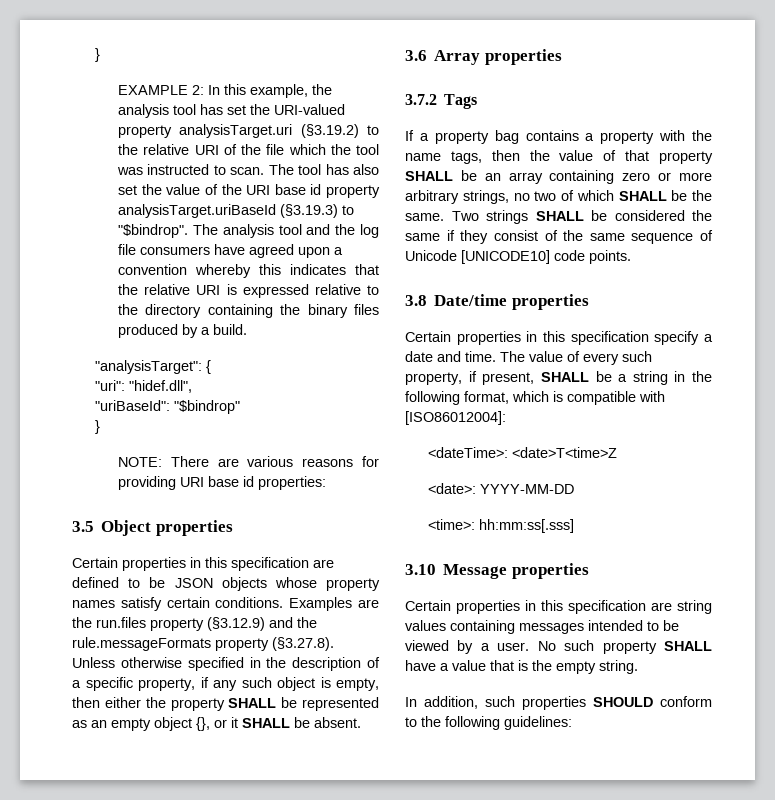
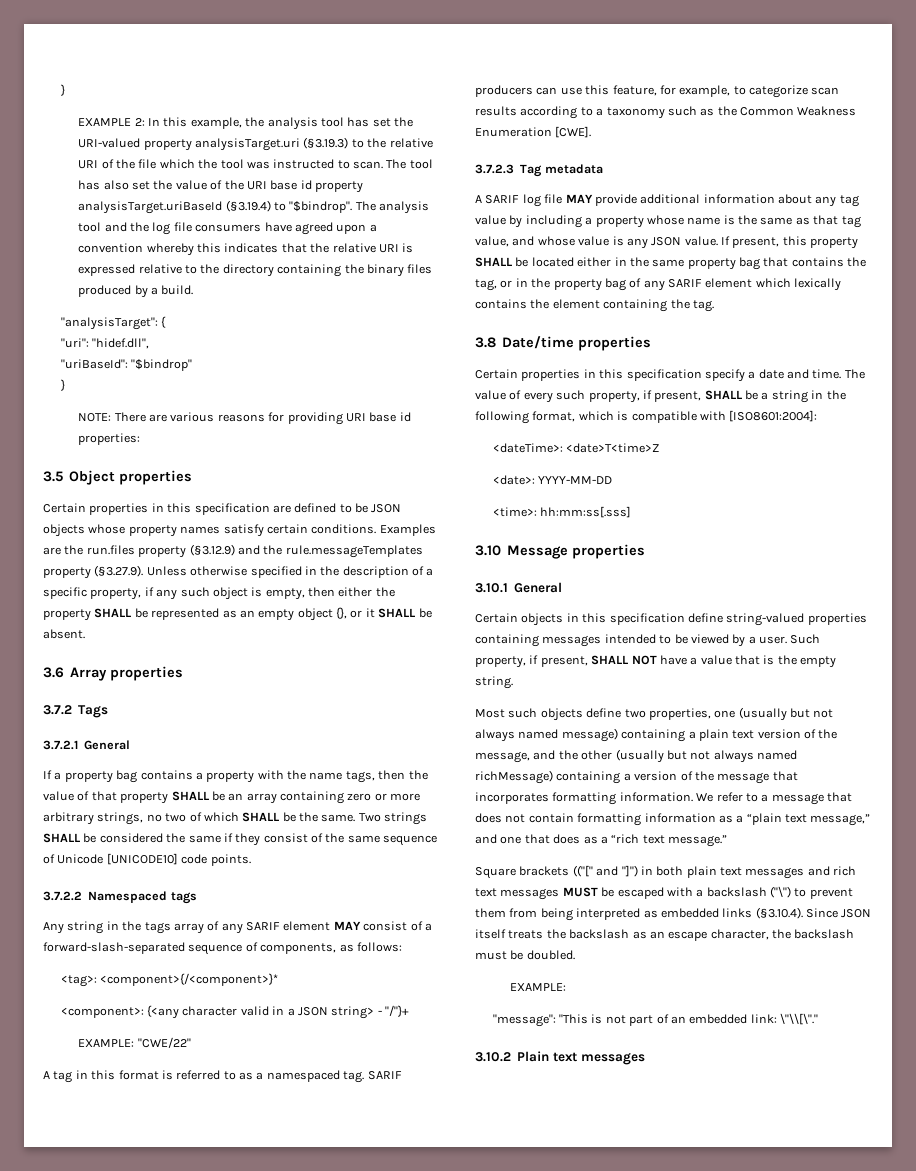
- EXAMPLE 2: In this example, the analysis tool has set the URI-valued property analysisTarget.uri (§3.19.2) to the relative URI of the file which the tool was instructed to scan.
+ EXAMPLE 2: In this example, the analysis tool has set the URI-valued property analysisTarget.uri (§3.19.3) to the relative URI of the file which the tool was instructed to scan.
- The tool has also set the value of the URI base id property analysisTarget.uriBaseId (§3.19.3) to "$bindrop".
+ The tool has also set the value of the URI base id property analysisTarget.uriBaseId (§3.19.4) to "$bindrop".
- Examples are the run.files property (§3.12.9) and the rule.messageFormats property (§3.27.8). Unless otherwise specified in the description of a specific property, if any such object is empty, then either the property SHALL be represented as an empty object {}, or it SHALL be absent.
+ Examples are the run.files property (§3.12.9) and the rule.messageTemplates property (§3.27.9). Unless otherwise specified in the description of a specific property, if any such object is empty, then either the property SHALL be represented as an empty object {}, or it SHALL be absent.
+ 3.7.2.1 General
+ 3.7.2.2 Namespaced tags
+ Any string in the tags array of any SARIF element MAY consist of a forward-slash-separated sequence of components, as follows:
+ <tag>: <component>{/<component>}*
+ <component>: {<any character valid in a JSON string> - "/"}+
+ EXAMPLE: "CWE/22"
+ A tag in this format is referred to as a namespaced tag. SARIF producers can use this feature, for example, to categorize scan results according to a taxonomy such as the Common Weakness Enumeration [CWE].
+ 3.7.2.3 Tag metadata
+ A SARIF log file MAY provide additional information about any tag value by including a property whose name is the same as that tag value, and whose value is any JSON value. If present, this property SHALL be located either in the same property bag that contains the tag, or in the property bag of any SARIF element which lexically contains the element containing the tag.
- The value of every such property, if present, SHALL be a string in the following format, which is compatible with [ISO86012004]:
+ The value of every such property, if present, SHALL be a string in the following format, which is compatible with [ISO8601:2004]:
- Certain properties in this specification are string values containing messages intended to be viewed by a user.
+ 3.10.1 General
+ Certain objects in this specification define string-valued properties containing messages intended to be viewed by a user.
- No such property SHALL have a value that is the empty string.
+ Such property, if present, SHALL NOT have a value that is the empty string.
- In addition, such properties SHOULD conform to the following guidelines:
+ Most such objects define two properties, one (usually but not always named message) containing a plain text version of the message, and the other (usually but not always named richMessage) containing a version of the message that incorporates formatting information. We refer to a message that does not contain formatting information as a “plain text message,” and one that does as a “rich text message.”
+ Square brackets (("[" and "]") in both plain text messages and rich text messages MUST be escaped with a backslash ("\") to prevent them from being interpreted as embedded links (§3.10.4). Since JSON itself treats the backslash as an escape character, the backslash must be doubled.
+ EXAMPLE:
+ "message": "This is not part of an embedded link: \"\\[\"."
+ 3.10.2 Plain text messages

